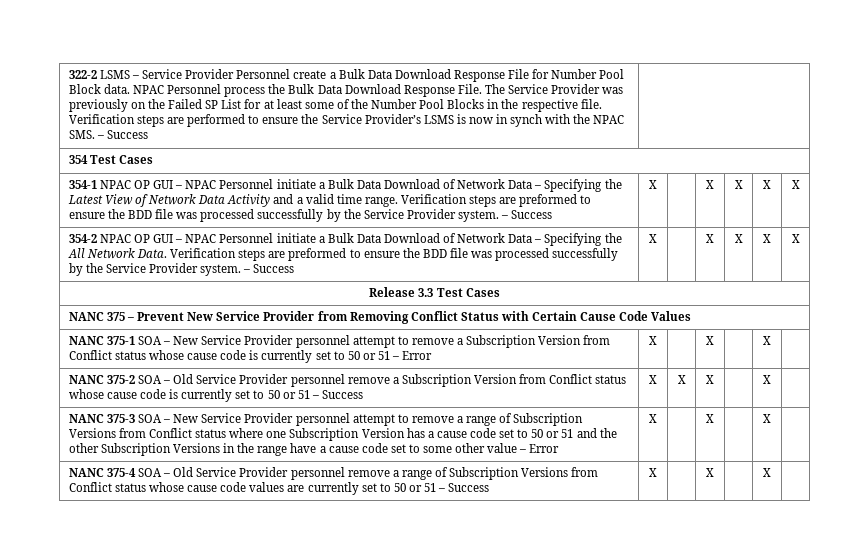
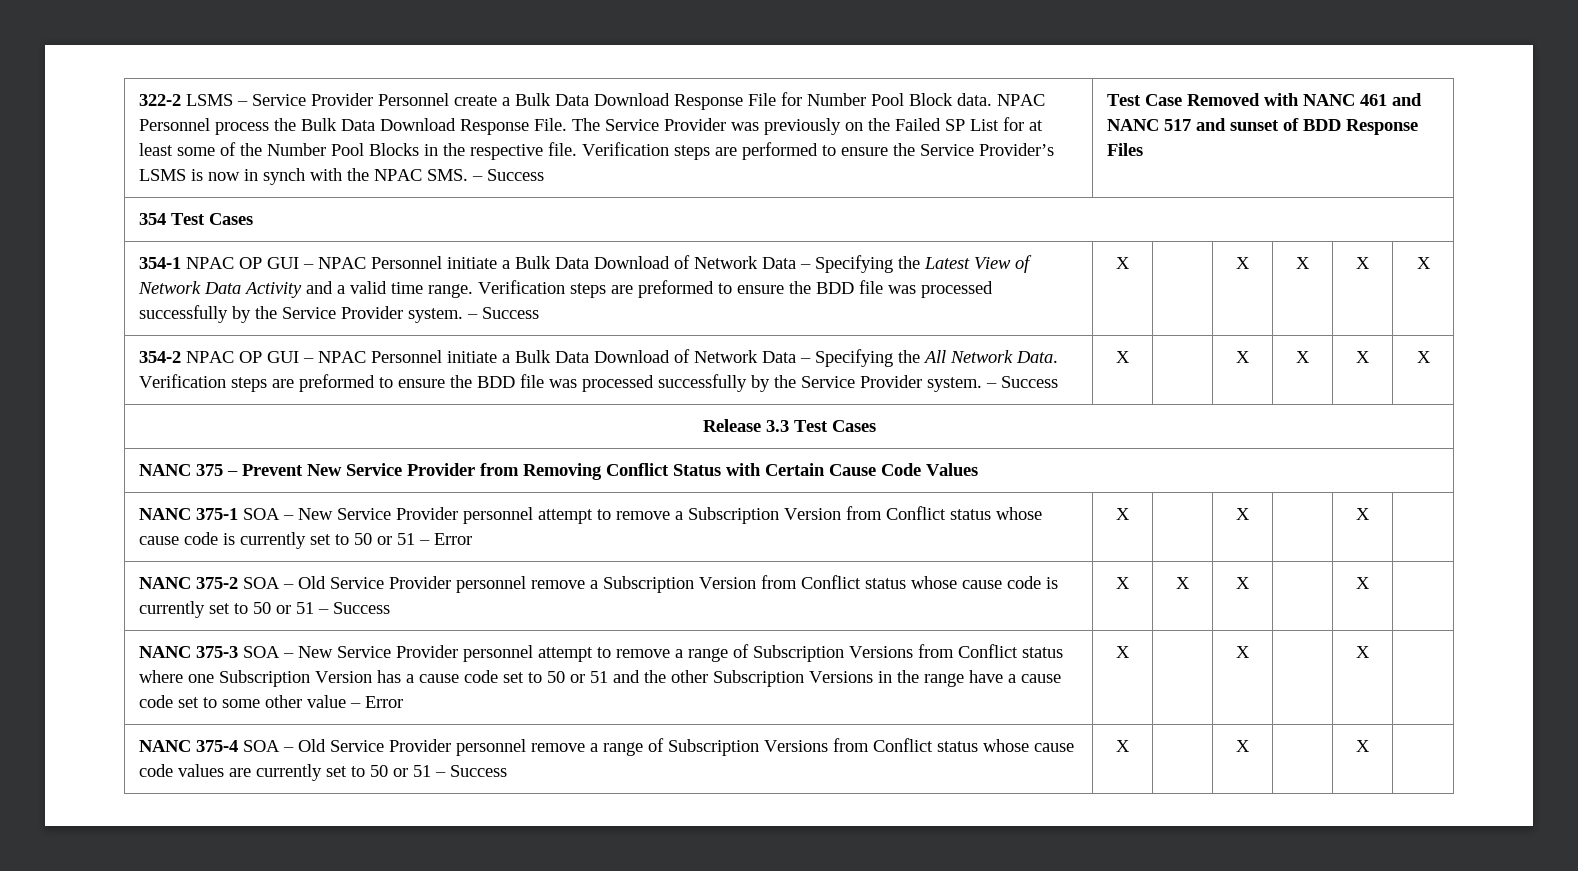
+ Test Case Removed with NANC 461 and NANC 517 and sunset of BDD Response Files

